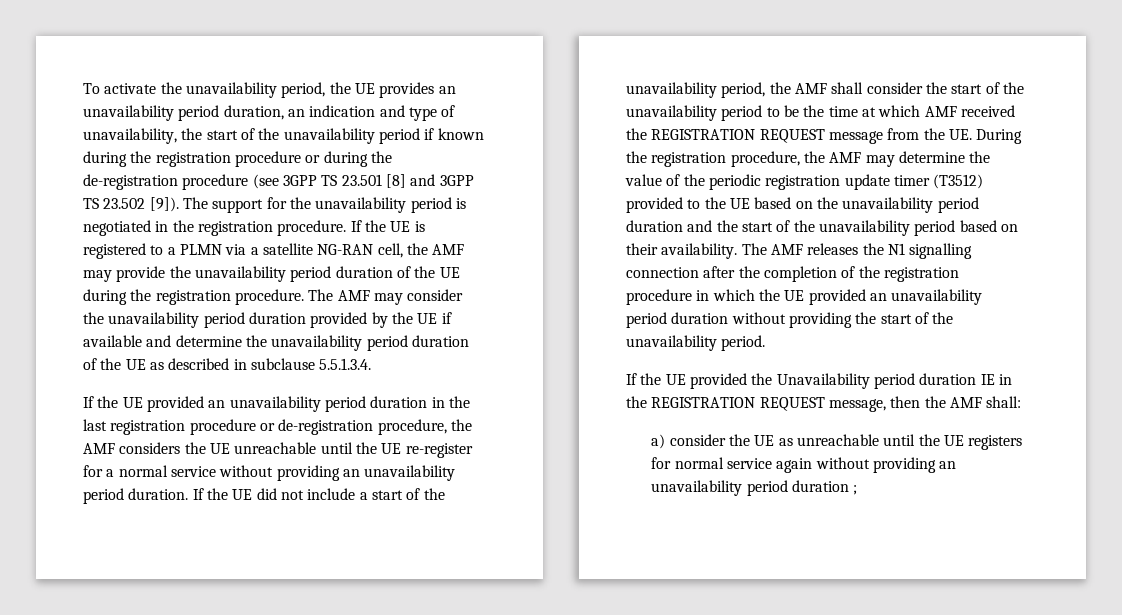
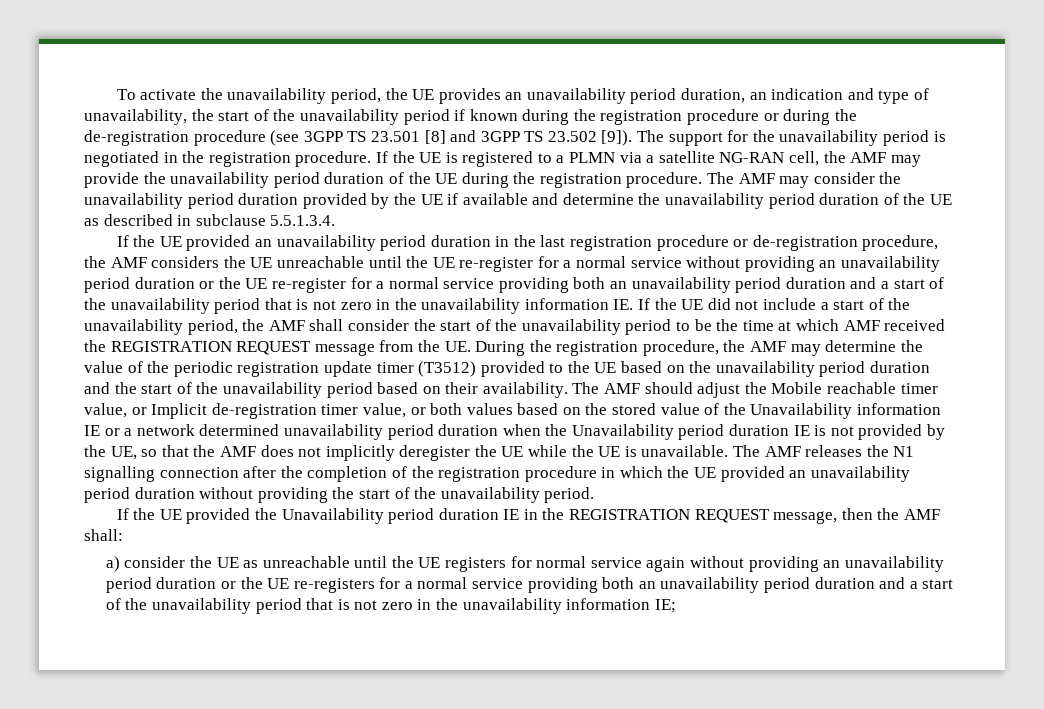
- If the UE provided an unavailability period duration in the last registration procedure or de-registration procedure, the AMF considers the UE unreachable until the UE re-register for a normal service without providing an unavailability period duration. If the UE did not include a start of the unavailability period, the AMF shall consider the start of the unavailability period to be the time at which AMF received the REGISTRATION REQUEST message from the UE. During the registration procedure, the AMF may determine the value of the periodic registration update timer (T3512) provided to the UE based on the unavailability period duration and the start of the unavailability period based on their availability.
+ If the UE provided an unavailability period duration in the last registration procedure or de-registration procedure, the AMF considers the UE unreachable until the UE re-register for a normal service without providing an unavailability period duration or the UE re-register for a normal service providing both an unavailability period duration and a start of the unavailability period that is not zero in the unavailability information IE. If the UE did not include a start of the unavailability period, the AMF shall consider the start of the unavailability period to be the time at which AMF received the REGISTRATION REQUEST message from the UE. During the registration procedure, the AMF may determine the value of the periodic registration update timer (T3512) provided to the UE based on the unavailability period duration and the start of the unavailability period based on their availability.
- The AMF releases the N1 signalling connection after the completion of the registration procedure in which the UE provided an unavailability period duration without providing the start of the unavailability period.
+ The AMF should adjust the Mobile reachable timer value, or Implicit de-registration timer value, or both values based on the stored value of the Unavailability information IE or a network determined unavailability period duration when the Unavailability period duration IE is not provided by the UE, so that the AMF does not implicitly deregister the UE while the UE is unavailable. The AMF releases the N1 signalling connection after the completion of the registration procedure in which the UE provided an unavailability period duration without providing the start of the unavailability period.
- a) consider the UE as unreachable until the UE registers for normal service again without providing an unavailability period duration ;
+ a) consider the UE as unreachable until the UE registers for normal service again without providing an unavailability period duration or the UE re-registers for a normal service providing both an unavailability period duration and a start of the unavailability period that is not zero in the unavailability information IE;

